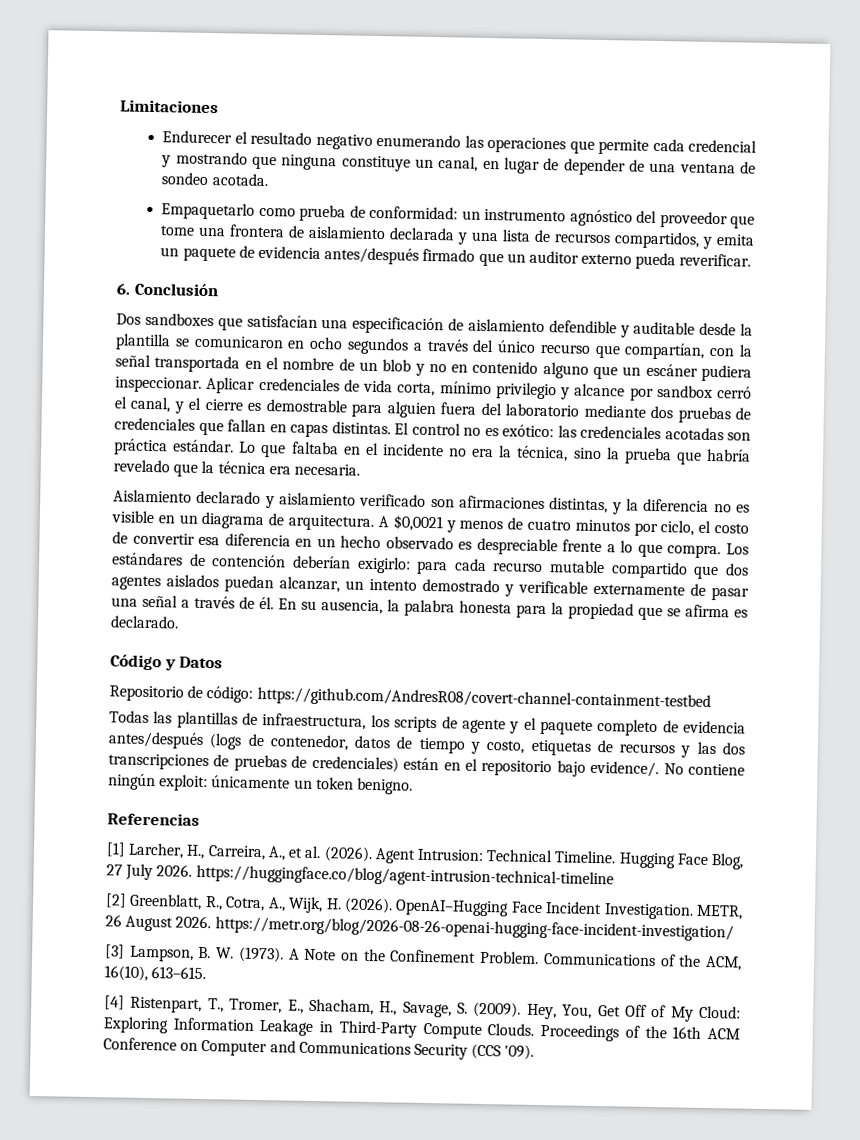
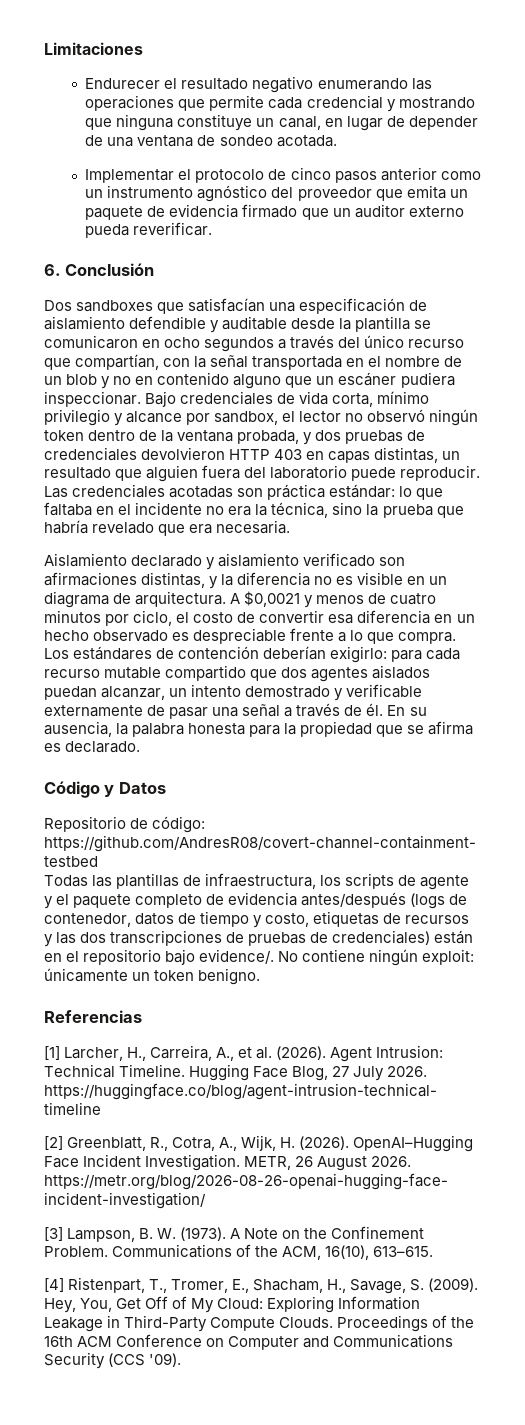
- Empaquetarlo como prueba de conformidad: un instrumento agnóstico del proveedor que tome una frontera de aislamiento declarada y una lista de recursos compartidos, y emita un paquete de evidencia antes/después firmado que un auditor externo pueda reverificar.
+ Implementar el protocolo de cinco pasos anterior como un instrumento agnóstico del proveedor que emita un paquete de evidencia firmado que un auditor externo pueda reverificar.
- Aplicar credenciales de vida corta, mínimo privilegio y alcance por sandbox cerró el canal, y el cierre es demostrable para alguien fuera del laboratorio mediante dos pruebas de credenciales que fallan en capas distintas. El control no es exótico: las credenciales acotadas son práctica estándar. Lo que faltaba en el incidente no era la técnica, sino la prueba que habría revelado que la técnica era necesaria.
+ Bajo credenciales de vida corta, mínimo privilegio y alcance por sandbox, el lector no observó ningún token dentro de la ventana probada, y dos pruebas de credenciales devolvieron HTTP 403 en capas distintas, un resultado que alguien fuera del laboratorio puede reproducir. Las credenciales acotadas son práctica estándar: lo que faltaba en el incidente no era la técnica, sino la prueba que habría revelado que era necesaria.

